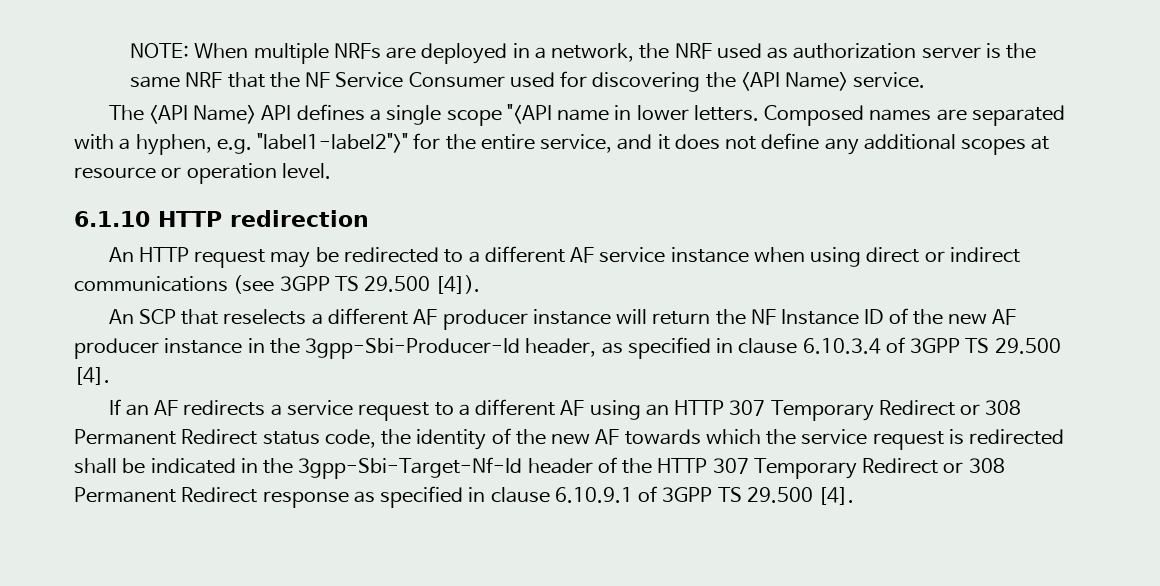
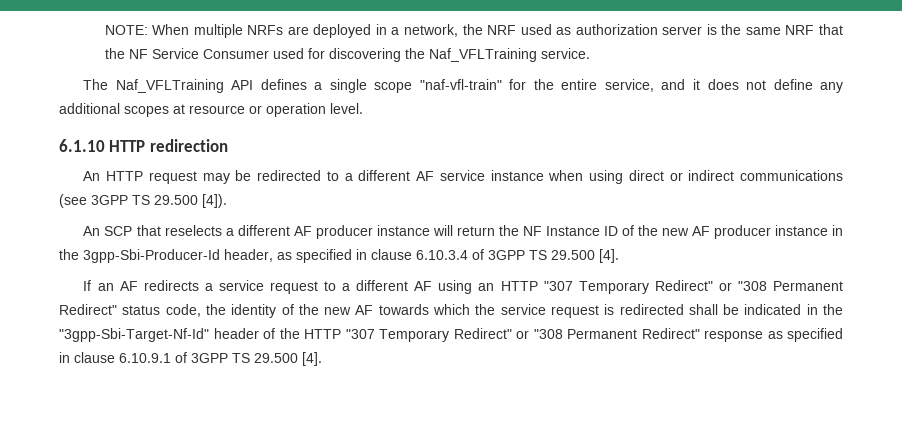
- NOTE: When multiple NRFs are deployed in a network, the NRF used as authorization server is the same NRF that the NF Service Consumer used for discovering the <API Name> service.
+ NOTE: When multiple NRFs are deployed in a network, the NRF used as authorization server is the same NRF that the NF Service Consumer used for discovering the Naf_VFLTraining service.
- The <API Name> API defines a single scope "<API name in lower letters. Composed names are separated with a hyphen, e.g. "label1-label2">" for the entire service, and it does not define any additional scopes at resource or operation level.
+ The Naf_VFLTraining API defines a single scope "naf-vfl-train" for the entire service, and it does not define any additional scopes at resource or operation level.
- If an AF redirects a service request to a different AF using an HTTP 307 Temporary Redirect or 308 Permanent Redirect status code, the identity of the new AF towards which the service request is redirected shall be indicated in the 3gpp-Sbi-Target-Nf-Id header of the HTTP 307 Temporary Redirect or 308 Permanent Redirect response as specified in clause 6.10.9.1 of 3GPP TS 29.500 [4].
+ If an AF redirects a service request to a different AF using an HTTP "307 Temporary Redirect" or "308 Permanent Redirect" status code, the identity of the new AF towards which the service request is redirected shall be indicated in the "3gpp-Sbi-Target-Nf-Id" header of the HTTP "307 Temporary Redirect" or "308 Permanent Redirect" response as specified in clause 6.10.9.1 of 3GPP TS 29.500 [4].

